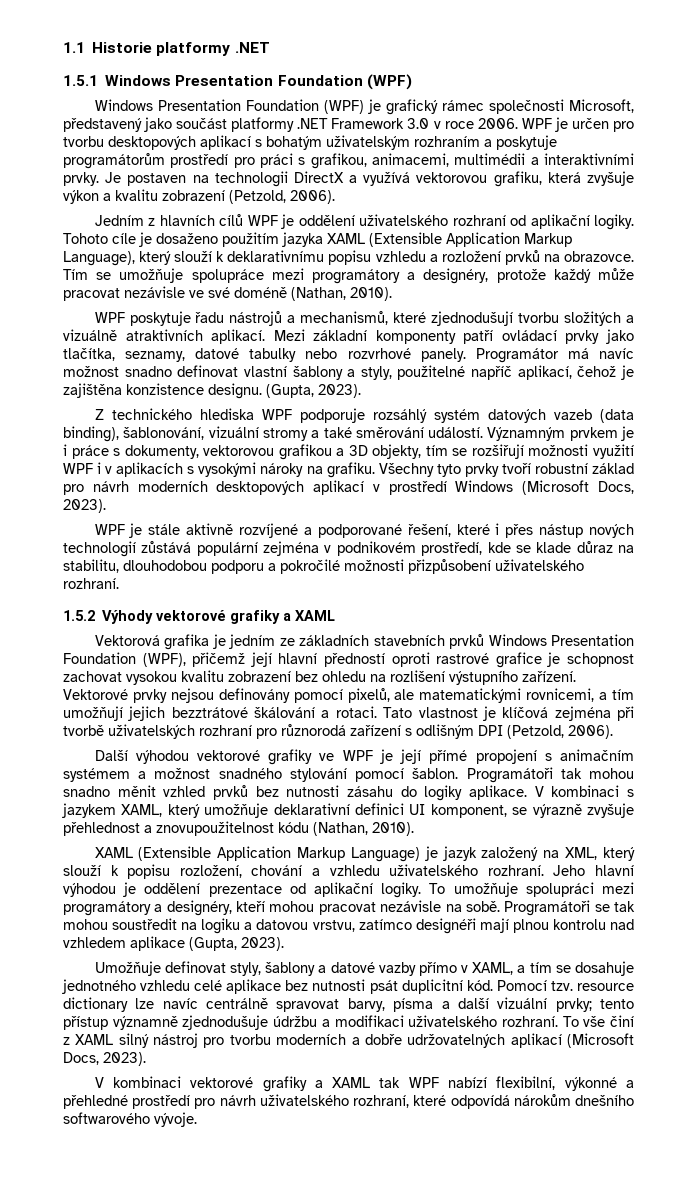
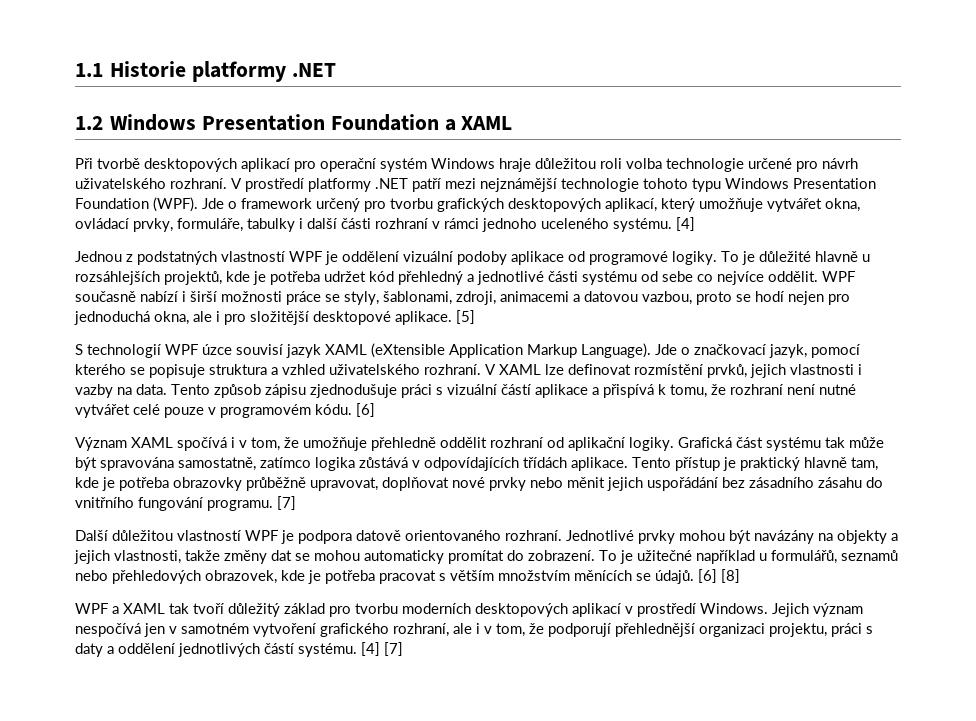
- 1.5.1 Windows Presentation Foundation (WPF)
- Windows Presentation Foundation (WPF) je grafický rámec společnosti Microsoft, představený jako součást platformy .NET Framework 3.0 v roce 2006. WPF je určen pro tvorbu desktopových aplikací s bohatým uživatelským rozhraním a poskytuje programátorům prostředí pro práci s grafikou, animacemi, multimédii a interaktivními prvky. Je postaven na technologii DirectX a využívá vektorovou grafiku, která zvyšuje výkon a kvalitu zobrazení (Petzold, 2006).
- Jedním z hlavních cílů WPF je oddělení uživatelského rozhraní od aplikační logiky. Tohoto cíle je dosaženo použitím jazyka XAML (Extensible Application Markup Language), který slouží k deklarativnímu popisu vzhledu a rozložení prvků na obrazovce. Tím se umožňuje spolupráce mezi programátory a designéry, protože každý může pracovat nezávisle ve své doméně (Nathan, 2010).
- WPF poskytuje řadu nástrojů a mechanismů, které zjednodušují tvorbu složitých a vizuálně atraktivních aplikací. Mezi základní komponenty patří ovládací prvky jako tlačítka, seznamy, datové tabulky nebo rozvrhové panely. Programátor má navíc možnost snadno definovat vlastní šablony a styly, použitelné napříč aplikací, čehož je zajištěna konzistence designu. (Gupta, 2023).
- Z technického hlediska WPF podporuje rozsáhlý systém datových vazeb (data binding), šablonování, vizuální stromy a také směrování událostí. Významným prvkem je i práce s dokumenty, vektorovou grafikou a 3D objekty, tím se rozšiřují možnosti využití WPF i v aplikacích s vysokými nároky na grafiku. Všechny tyto prvky tvoří robustní základ pro návrh moderních desktopových aplikací v prostředí Windows (Microsoft Docs, 2023).
- WPF je stále aktivně rozvíjené a podporované řešení, které i přes nástup nových technologií zůstává populární zejména v podnikovém prostředí, kde se klade důraz na stabilitu, dlouhodobou podporu a pokročilé možnosti přizpůsobení uživatelského rozhraní.
- 1.5.2 Výhody vektorové grafiky a XAML
- Vektorová grafika je jedním ze základních stavebních prvků Windows Presentation Foundation (WPF), přičemž její hlavní předností oproti rastrové grafice je schopnost zachovat vysokou kvalitu zobrazení bez ohledu na rozlišení výstupního zařízení. Vektorové prvky nejsou definovány pomocí pixelů, ale matematickými rovnicemi, a tím umožňují jejich bezztrátové škálování a rotaci. Tato vlastnost je klíčová zejména při tvorbě uživatelských rozhraní pro různorodá zařízení s odlišným DPI (Petzold, 2006).
- Další výhodou vektorové grafiky ve WPF je její přímé propojení s animačním systémem a možnost snadného stylování pomocí šablon. Programátoři tak mohou snadno měnit vzhled prvků bez nutnosti zásahu do logiky aplikace. V kombinaci s jazykem XAML, který umožňuje deklarativní definici UI komponent, se výrazně zvyšuje přehlednost a znovupoužitelnost kódu (Nathan, 2010).
- XAML (Extensible Application Markup Language) je jazyk založený na XML, který slouží k popisu rozložení, chování a vzhledu uživatelského rozhraní. Jeho hlavní výhodou je oddělení prezentace od aplikační logiky. To umožňuje spolupráci mezi programátory a designéry, kteří mohou pracovat nezávisle na sobě. Programátoři se tak mohou soustředit na logiku a datovou vrstvu, zatímco designéři mají plnou kontrolu nad vzhledem aplikace (Gupta, 2023).
- Umožňuje definovat styly, šablony a datové vazby přímo v XAML, a tím se dosahuje jednotného vzhledu celé aplikace bez nutnosti psát duplicitní kód. Pomocí tzv. resource dictionary lze navíc centrálně spravovat barvy, písma a další vizuální prvky; tento přístup významně zjednodušuje údržbu a modifikaci uživatelského rozhraní. To vše činí z XAML silný nástroj pro tvorbu moderních a dobře udržovatelných aplikací (Microsoft Docs, 2023).
- V kombinaci vektorové grafiky a XAML tak WPF nabízí flexibilní, výkonné a přehledné prostředí pro návrh uživatelského rozhraní, které odpovídá nárokům dnešního softwarového vývoje.
+ 1.2 Windows Presentation Foundation a XAML
+ Při tvorbě desktopových aplikací pro operační systém Windows hraje důležitou roli volba technologie určené pro návrh uživatelského rozhraní. V prostředí platformy .NET patří mezi nejznámější technologie tohoto typu Windows Presentation Foundation (WPF). Jde o framework určený pro tvorbu grafických desktopových aplikací, který umožňuje vytvářet okna, ovládací prvky, formuláře, tabulky i další části rozhraní v rámci jednoho uceleného systému. [4]
+ Jednou z podstatných vlastností WPF je oddělení vizuální podoby aplikace od programové logiky. To je důležité hlavně u rozsáhlejších projektů, kde je potřeba udržet kód přehledný a jednotlivé části systému od sebe co nejvíce oddělit. WPF současně nabízí i širší možnosti práce se styly, šablonami, zdroji, animacemi a datovou vazbou, proto se hodí nejen pro jednoduchá okna, ale i pro složitější desktopové aplikace. [5]
+ S technologií WPF úzce souvisí jazyk XAML (eXtensible Application Markup Language). Jde o značkovací jazyk, pomocí kterého se popisuje struktura a vzhled uživatelského rozhraní. V XAML lze definovat rozmístění prvků, jejich vlastnosti i vazby na data. Tento způsob zápisu zjednodušuje práci s vizuální částí aplikace a přispívá k tomu, že rozhraní není nutné vytvářet celé pouze v programovém kódu. [6]
+ Význam XAML spočívá i v tom, že umožňuje přehledně oddělit rozhraní od aplikační logiky. Grafická část systému tak může být spravována samostatně, zatímco logika zůstává v odpovídajících třídách aplikace. Tento přístup je praktický hlavně tam, kde je potřeba obrazovky průběžně upravovat, doplňovat nové prvky nebo měnit jejich uspořádání bez zásadního zásahu do vnitřního fungování programu. [7]
+ Další důležitou vlastností WPF je podpora datově orientovaného rozhraní. Jednotlivé prvky mohou být navázány na objekty a jejich vlastnosti, takže změny dat se mohou automaticky promítat do zobrazení. To je užitečné například u formulářů, seznamů nebo přehledových obrazovek, kde je potřeba pracovat s větším množstvím měnících se údajů. [6] [8]
+ WPF a XAML tak tvoří důležitý základ pro tvorbu moderních desktopových aplikací v prostředí Windows. Jejich význam nespočívá jen v samotném vytvoření grafického rozhraní, ale i v tom, že podporují přehlednější organizaci projektu, práci s daty a oddělení jednotlivých částí systému. [4] [7]

